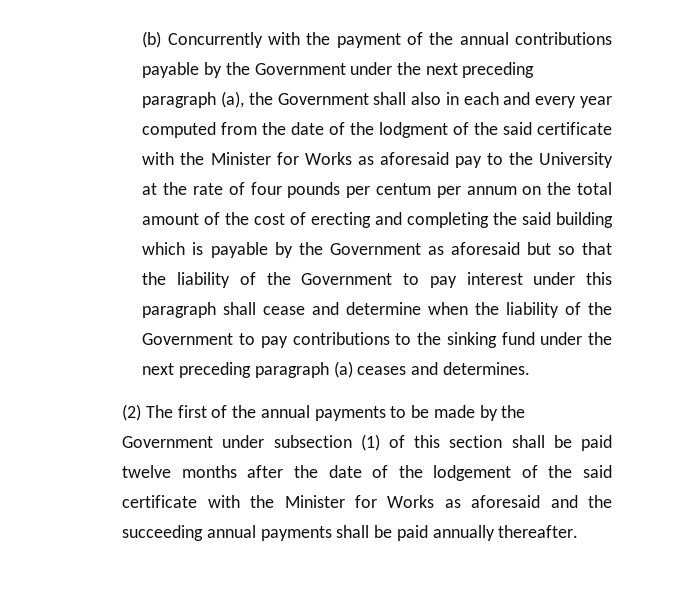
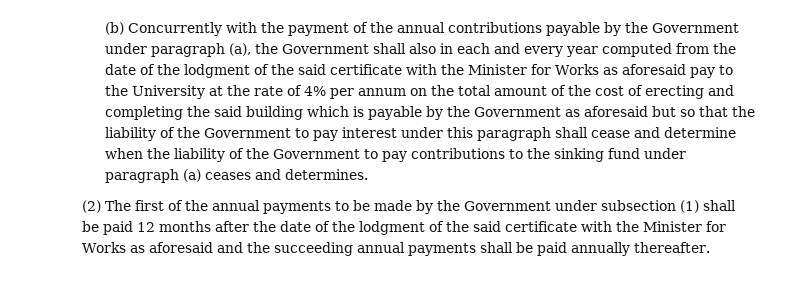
- (b) Concurrently with the payment of the annual contributions payable by the Government under the next preceding paragraph (a), the Government shall also in each and every year computed from the date of the lodgment of the said certificate with the Minister for Works as aforesaid pay to the University at the rate of four pounds per centum per annum on the total amount of the cost of erecting and completing the said building which is payable by the Government as aforesaid but so that the liability of the Government to pay interest under this paragraph shall cease and determine when the liability of the Government to pay contributions to the sinking fund under the next preceding paragraph (a) ceases and determines.
+ (b) Concurrently with the payment of the annual contributions payable by the Government under paragraph (a), the Government shall also in each and every year computed from the date of the lodgment of the said certificate with the Minister for Works as aforesaid pay to the University at the rate of 4% per annum on the total amount of the cost of erecting and completing the said building which is payable by the Government as aforesaid but so that the liability of the Government to pay interest under this paragraph shall cease and determine when the liability of the Government to pay contributions to the sinking fund under paragraph (a) ceases and determines.
- (2) The first of the annual payments to be made by the Government under subsection (1) of this section shall be paid twelve months after the date of the lodgement of the said certificate with the Minister for Works as aforesaid and the succeeding annual payments shall be paid annually thereafter.
+ (2) The first of the annual payments to be made by the Government under subsection (1) shall be paid 12 months after the date of the lodgment of the said certificate with the Minister for Works as aforesaid and the succeeding annual payments shall be paid annually thereafter.

